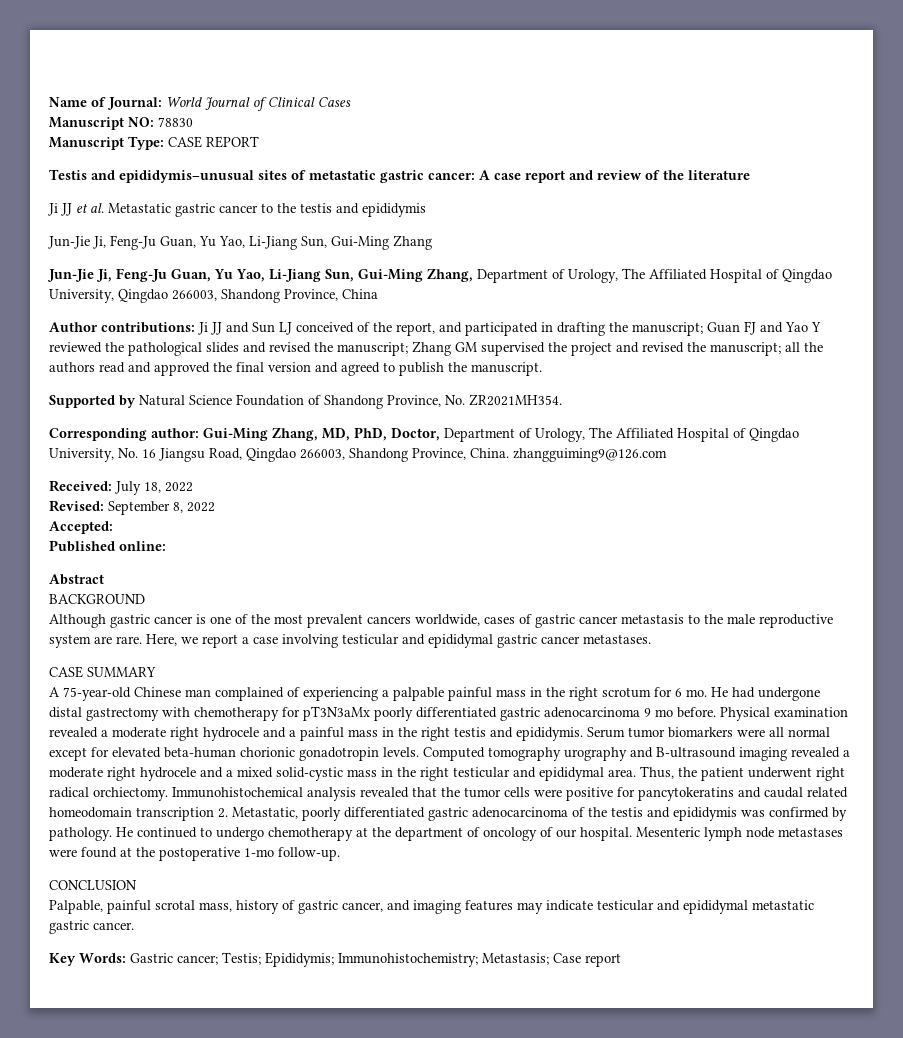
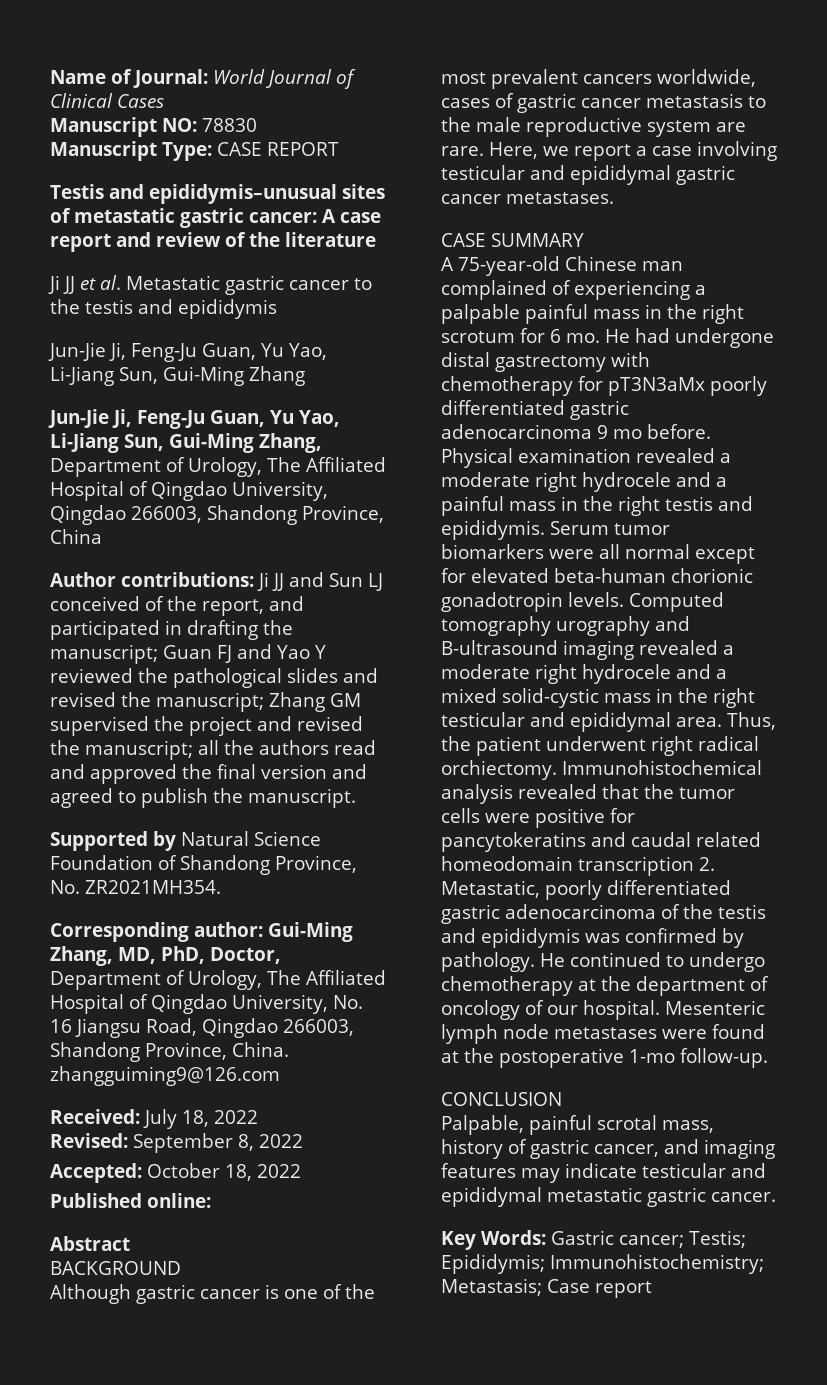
- Accepted:
+ Accepted: October 18, 2022

